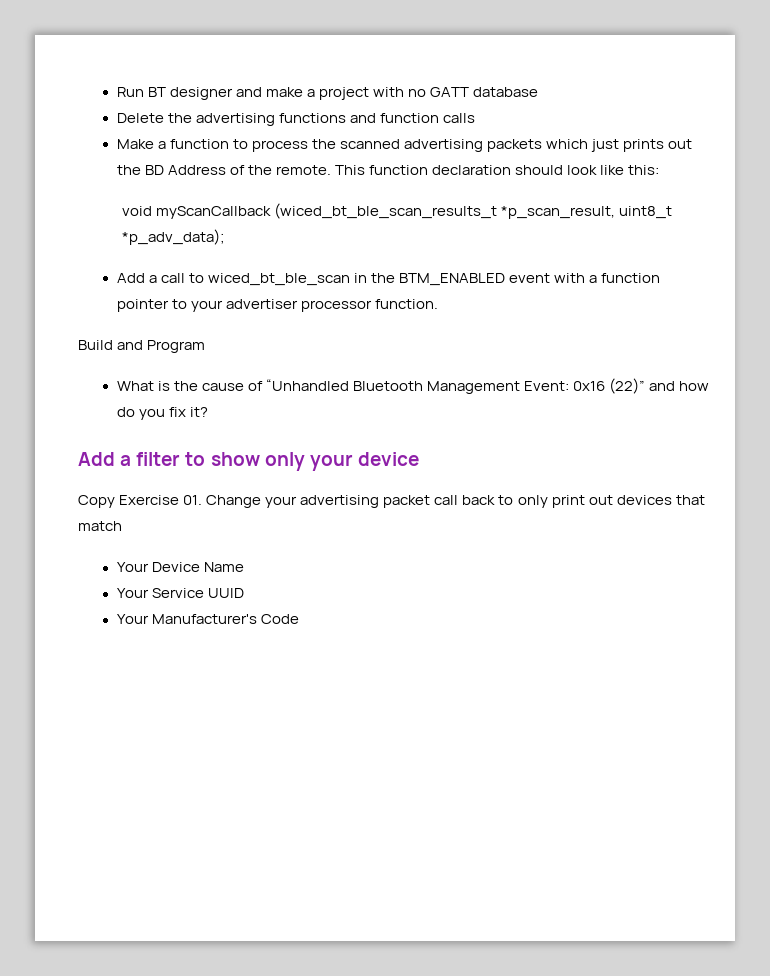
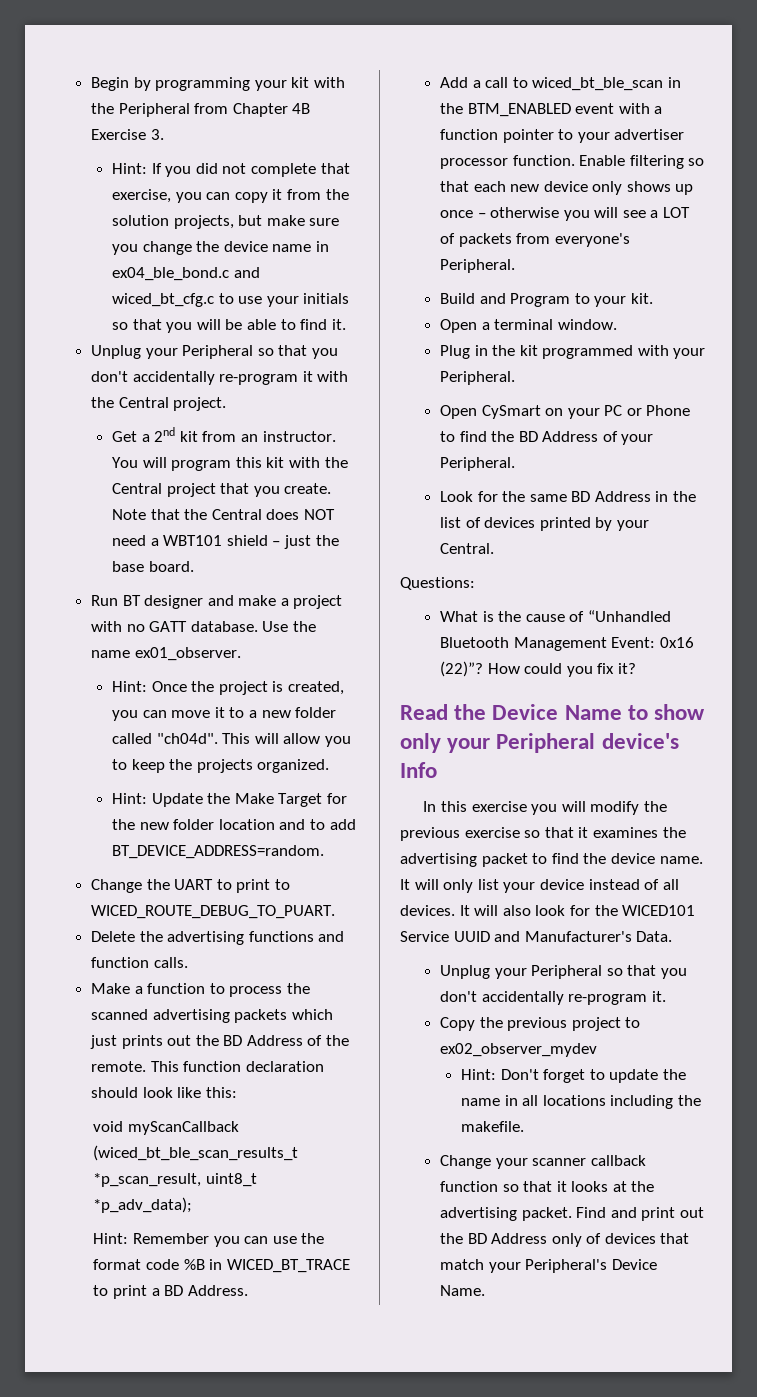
+ Begin by programming your kit with the Peripheral from Chapter 4B Exercise 3.
+ Hint: If you did not complete that exercise, you can copy it from the solution projects, but make sure you change the device name in ex04_ble_bond.c and wiced_bt_cfg.c to use your initials so that you will be able to find it.
+ Unplug your Peripheral so that you don't accidentally re-program it with the Central project.
+ Get a 2nd kit from an instructor. You will program this kit with the Central project that you create. Note that the Central does NOT need a WBT101 shield – just the base board.
- Run BT designer and make a project with no GATT database
+ Run BT designer and make a project with no GATT database. Use the name ex01_observer.
+ Hint: Once the project is created, you can move it to a new folder called "ch04d". This will allow you to keep the projects organized.
+ Hint: Update the Make Target for the new folder location and to add BT_DEVICE_ADDRESS=random.
+ Change the UART to print to WICED_ROUTE_DEBUG_TO_PUART.
- Delete the advertising functions and function calls
+ Delete the advertising functions and function calls.
+ Hint: Remember you can use the format code %B in WICED_BT_TRACE to print a BD Address.
- Add a call to wiced_bt_ble_scan in the BTM_ENABLED event with a function pointer to your advertiser processor function.
- Build and Program
+ Add a call to wiced_bt_ble_scan in the BTM_ENABLED event with a function pointer to your advertiser processor function. Enable filtering so that each new device only shows up once – otherwise you will see a LOT of packets from everyone's Peripheral.
+ Build and Program to your kit.
+ Open a terminal window.
+ Plug in the kit programmed with your Peripheral.
+ Open CySmart on your PC or Phone to find the BD Address of your Peripheral.
+ Look for the same BD Address in the list of devices printed by your Central.
+ Questions:
- What is the cause of “Unhandled Bluetooth Management Event: 0x16 (22)” and how do you fix it?
+ What is the cause of “Unhandled Bluetooth Management Event: 0x16 (22)”? How could you fix it?
- Add a filter to show only your device
- Copy Exercise 01. Change your advertising packet call back to only print out devices that match
- Your Device Name
- Your Service UUID
- Your Manufacturer's Code
+ Read the Device Name to show only your Peripheral device's Info
+ In this exercise you will modify the previous exercise so that it examines the advertising packet to find the device name. It will only list your device instead of all devices. It will also look for the WICED101 Service UUID and Manufacturer's Data.
+ Unplug your Peripheral so that you don't accidentally re-program it.
+ Copy the previous project to ex02_observer_mydev
+ Hint: Don't forget to update the name in all locations including the makefile.
+ Change your scanner callback function so that it looks at the advertising packet. Find and print out the BD Address only of devices that match your Peripheral's Device Name.

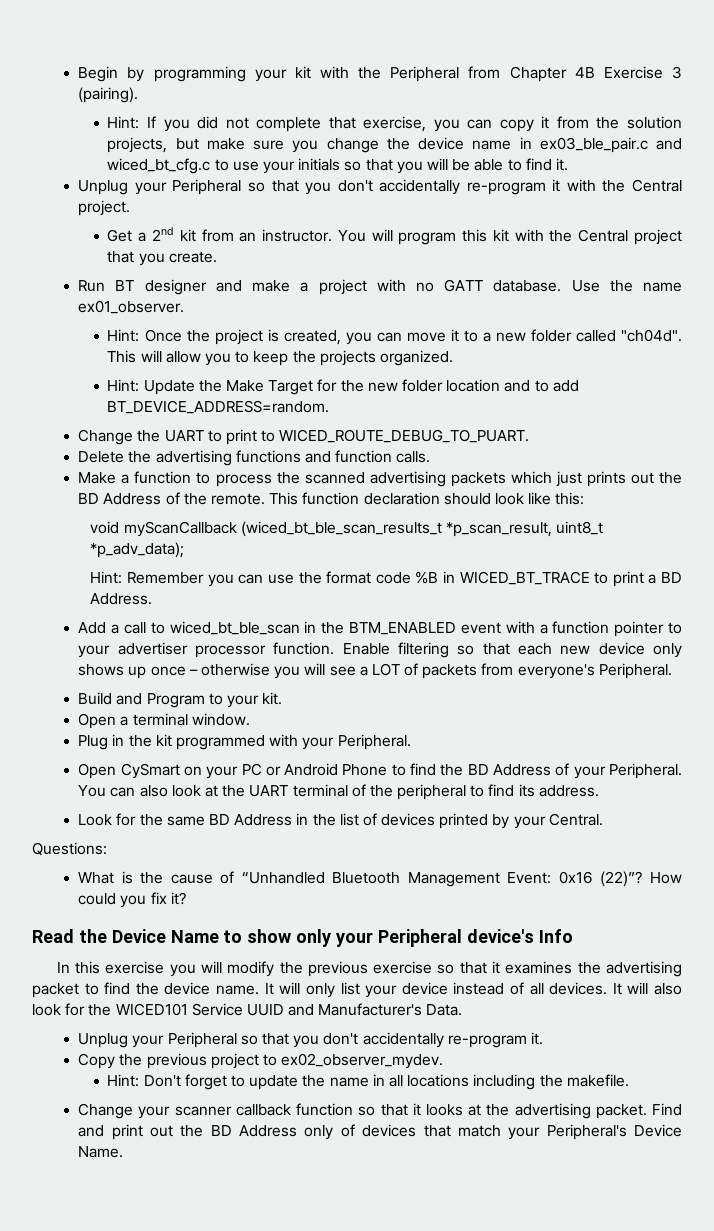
- Begin by programming your kit with the Peripheral from Chapter 4B Exercise 3.
+ Begin by programming your kit with the Peripheral from Chapter 4B Exercise 3 (pairing).
- Hint: If you did not complete that exercise, you can copy it from the solution projects, but make sure you change the device name in ex04_ble_bond.c and wiced_bt_cfg.c to use your initials so that you will be able to find it.
+ Hint: If you did not complete that exercise, you can copy it from the solution projects, but make sure you change the device name in ex03_ble_pair.c and wiced_bt_cfg.c to use your initials so that you will be able to find it.
- Note that the Central does NOT need a WBT101 shield – just the base board.
- Open CySmart on your PC or Phone to find the BD Address of your Peripheral.
+ Open CySmart on your PC or Android Phone to find the BD Address of your Peripheral. You can also look at the UART terminal of the peripheral to find its address.
- Copy the previous project to ex02_observer_mydev
+ Copy the previous project to ex02_observer_mydev.

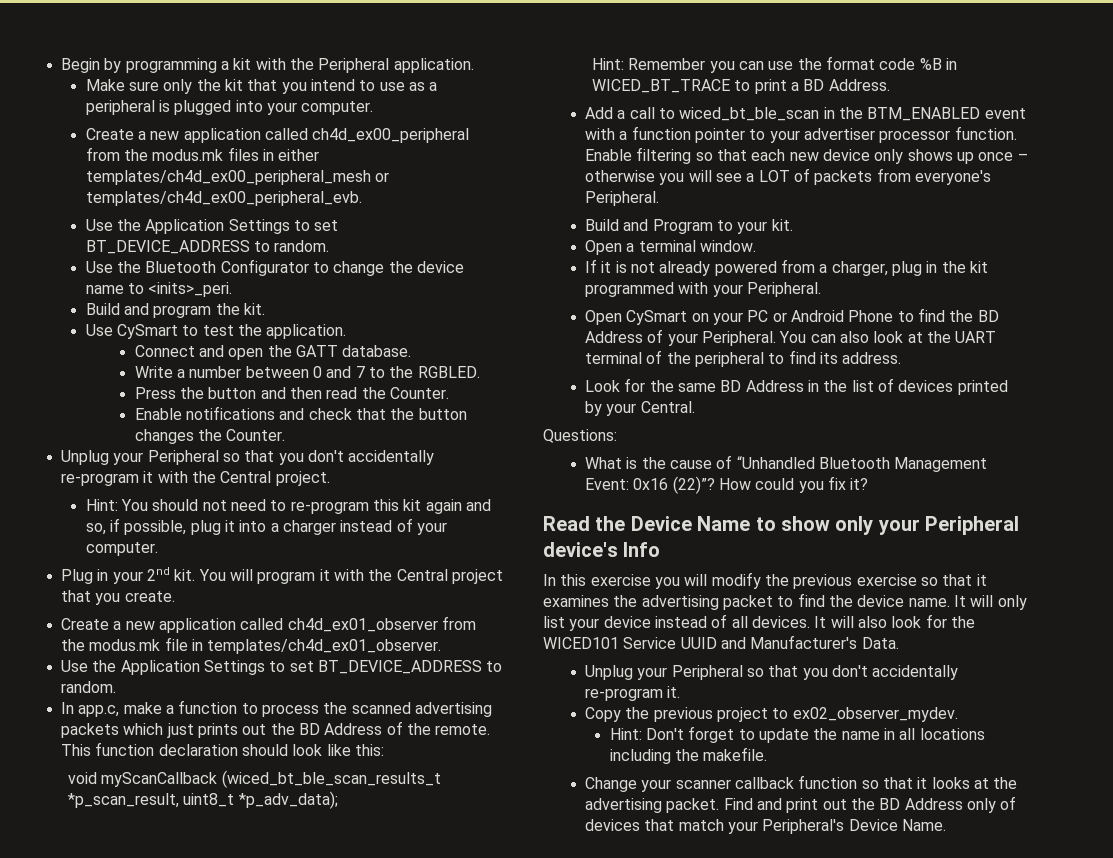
- Begin by programming your kit with the Peripheral from Chapter 4B Exercise 3 (pairing).
- Hint: If you did not complete that exercise, you can copy it from the solution projects, but make sure you change the device name in ex03_ble_pair.c and wiced_bt_cfg.c to use your initials so that you will be able to find it.
+ Begin by programming a kit with the Peripheral application.
+ Make sure only the kit that you intend to use as a peripheral is plugged into your computer.
+ Create a new application called ch4d_ex00_peripheral from the modus.mk files in either templates/ch4d_ex00_peripheral_mesh or templates/ch4d_ex00_peripheral_evb.
+ Use the Application Settings to set BT_DEVICE_ADDRESS to random.
+ Use the Bluetooth Configurator to change the device name to <inits>_peri.
+ Build and program the kit.
+ Use CySmart to test the application.
+ Connect and open the GATT database.
+ Write a number between 0 and 7 to the RGBLED.
+ Press the button and then read the Counter.
+ Enable notifications and check that the button changes the Counter.
- Get a 2nd kit from an instructor.
+ Hint: You should not need to re-program this kit again and so, if possible, plug it into a charger instead of your computer.
+ Plug in your 2nd kit.
- You will program this kit with the Central project that you create.
+ You will program it with the Central project that you create.
- Run BT designer and make a project with no GATT database. Use the name ex01_observer.
- Hint: Once the project is created, you can move it to a new folder called "ch04d". This will allow you to keep the projects organized.
- Hint: Update the Make Target for the new folder location and to add BT_DEVICE_ADDRESS=random.
- Change the UART to print to WICED_ROUTE_DEBUG_TO_PUART.
- Delete the advertising functions and function calls.
- Make a function to process the scanned advertising packets which just prints out the BD Address of the remote.
+ Create a new application called ch4d_ex01_observer from the modus.mk file in templates/ch4d_ex01_observer.
+ Use the Application Settings to set BT_DEVICE_ADDRESS to random.
+ In app.c, make a function to process the scanned advertising packets which just prints out the BD Address of the remote.
- Plug in the kit programmed with your Peripheral.
+ If it is not already powered from a charger, plug in the kit programmed with your Peripheral.

